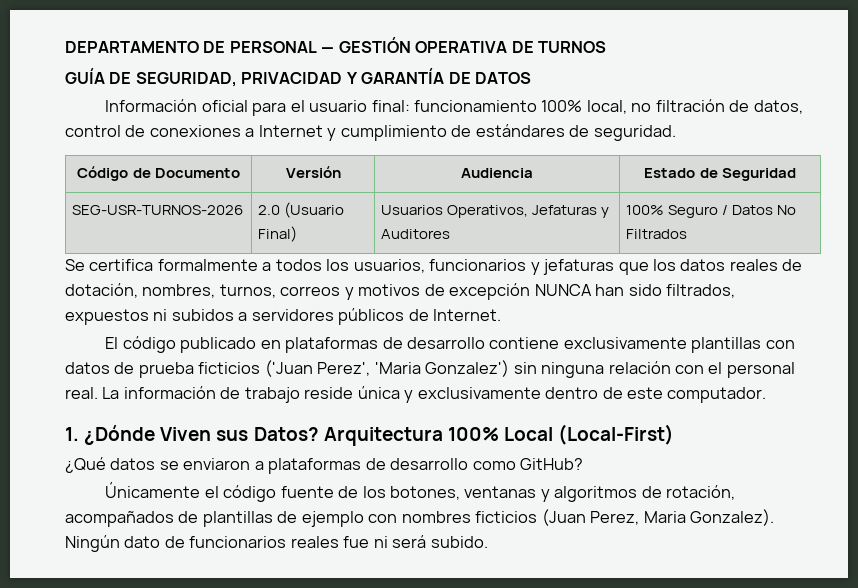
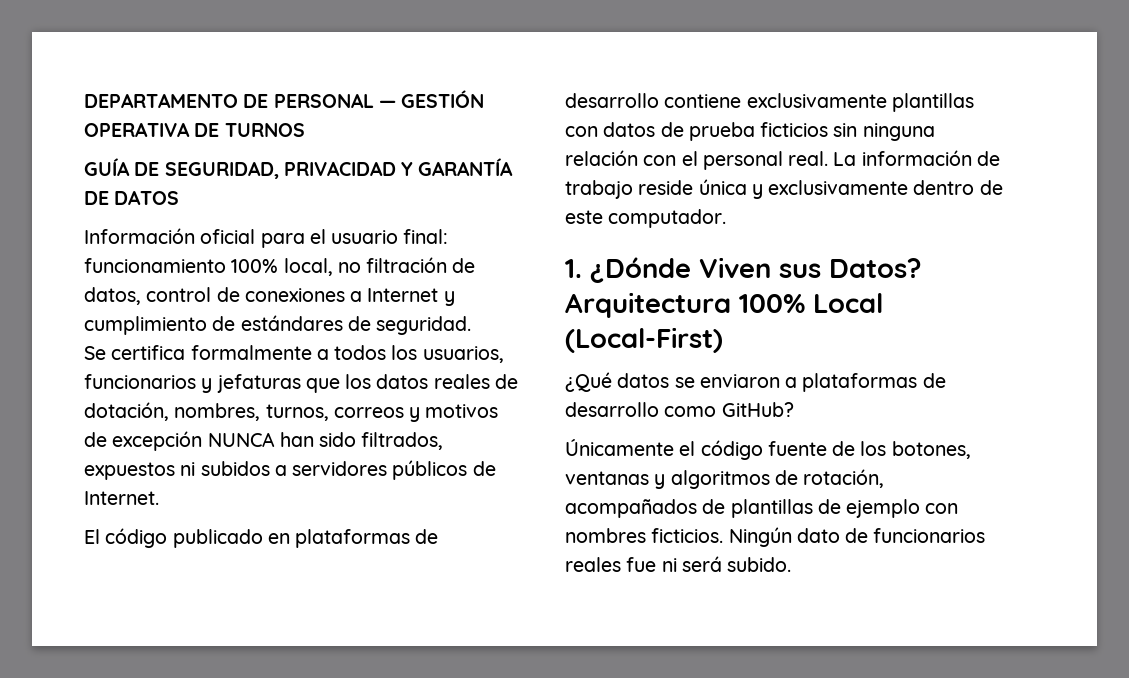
- Código de Documento | Versión | Audiencia | Estado de Seguridad
- SEG-USR-TURNOS-2026 | 2.0 (Usuario Final) | Usuarios Operativos, Jefaturas y Auditores | 100% Seguro / Datos No Filtrados
- El código publicado en plataformas de desarrollo contiene exclusivamente plantillas con datos de prueba ficticios ('Juan Perez', 'Maria Gonzalez') sin ninguna relación con el personal real.
+ El código publicado en plataformas de desarrollo contiene exclusivamente plantillas con datos de prueba ficticios sin ninguna relación con el personal real.
- Únicamente el código fuente de los botones, ventanas y algoritmos de rotación, acompañados de plantillas de ejemplo con nombres ficticios (Juan Perez, Maria Gonzalez).
+ Únicamente el código fuente de los botones, ventanas y algoritmos de rotación, acompañados de plantillas de ejemplo con nombres ficticios.

